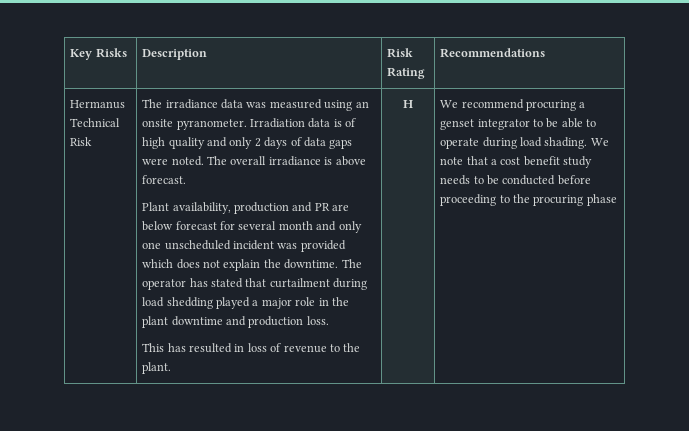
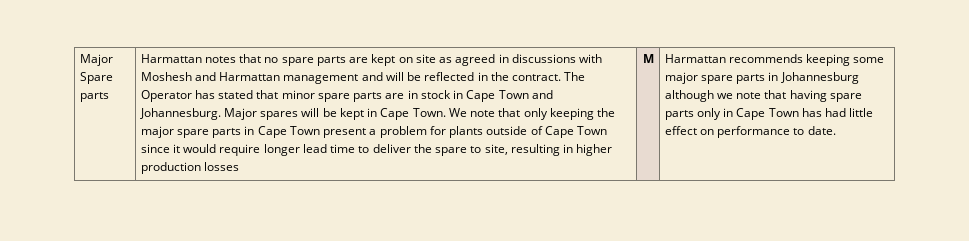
- Key Risks | Description | Risk Rating | Recommendations
- Hermanus Technical Risk | The irradiance data was measured using an onsite pyranometer. Irradiation data is of high quality and only 2 days of data gaps were noted. The overall irradiance is above forecast.
- Plant availability, production and PR are below forecast for several month and only one unscheduled incident was provided which does not explain the downtime. The operator has stated that curtailment during load shedding played a major role in the plant downtime and production loss.
- This has resulted in loss of revenue to the plant. | H | We recommend procuring a genset integrator to be able to operate during load shading. We note that a cost benefit study needs to be conducted before proceeding to the procuring phase
+ Major Spare parts | Harmattan notes that no spare parts are kept on site as agreed in discussions with Moshesh and Harmattan management and will be reflected in the contract. The Operator has stated that minor spare parts are in stock in Cape Town and Johannesburg. Major spares will be kept in Cape Town. We note that only keeping the major spare parts in Cape Town present a problem for plants outside of Cape Town since it would require longer lead time to deliver the spare to site, resulting in higher production losses | M | Harmattan recommends keeping some major spare parts in Johannesburg although we note that having spare parts only in Cape Town has had little effect on performance to date.

